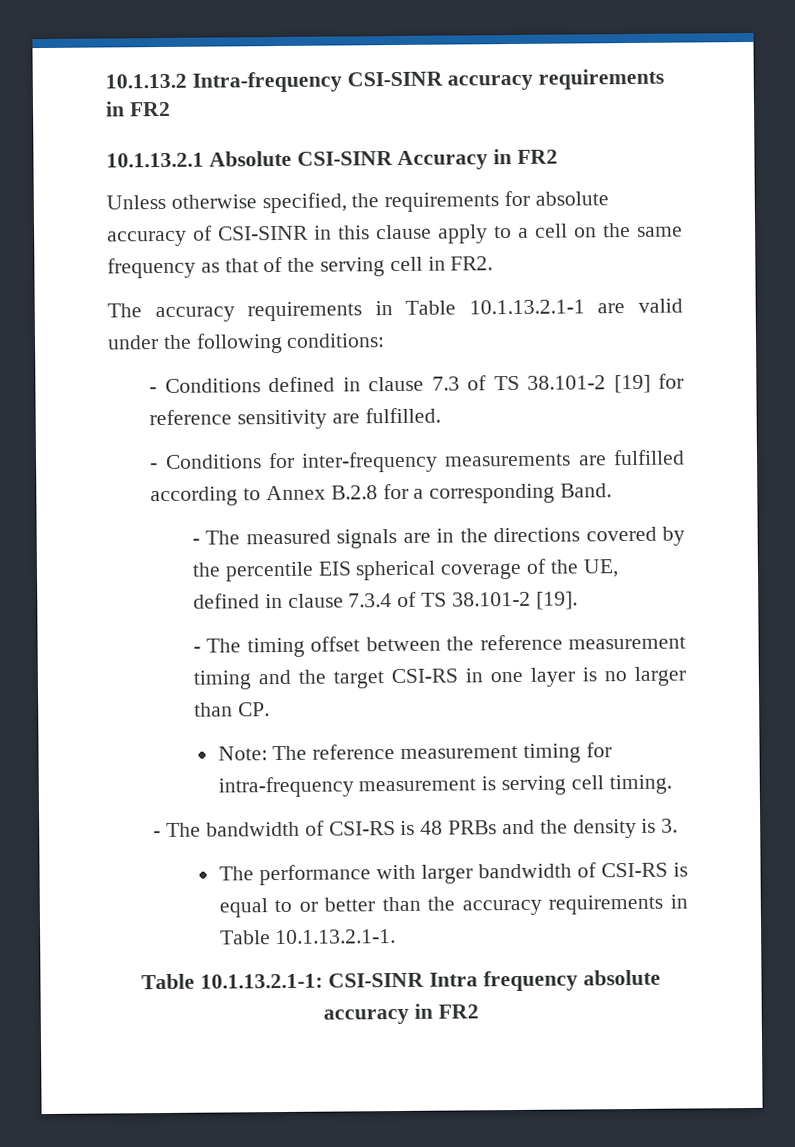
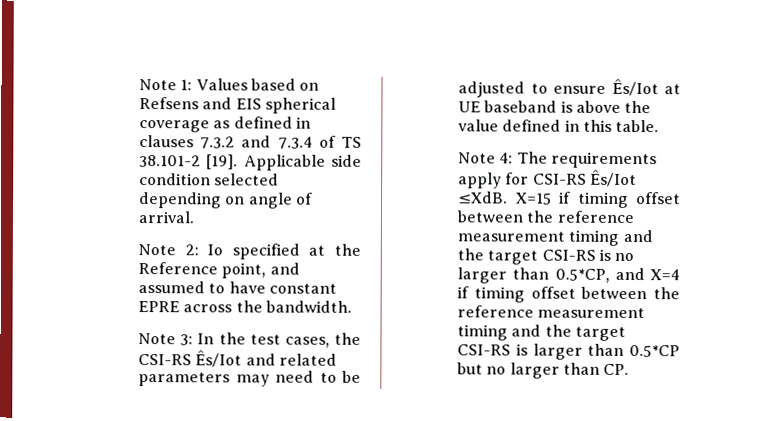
- 10.1.13.2 Intra-frequency CSI-SINR accuracy requirements in FR2
- 10.1.13.2.1 Absolute CSI-SINR Accuracy in FR2
- Unless otherwise specified, the requirements for absolute accuracy of CSI-SINR in this clause apply to a cell on the same frequency as that of the serving cell in FR2.
- The accuracy requirements in Table 10.1.13.2.1-1 are valid under the following conditions:
- - Conditions defined in clause 7.3 of TS 38.101-2 [19] for reference sensitivity are fulfilled.
- - Conditions for inter-frequency measurements are fulfilled according to Annex B.2.8 for a corresponding Band.
- - The measured signals are in the directions covered by the percentile EIS spherical coverage of the UE, defined in clause 7.3.4 of TS 38.101-2 [19].
- - The timing offset between the reference measurement timing and the target CSI-RS in one layer is no larger than CP.
- Note: The reference measurement timing for intra-frequency measurement is serving cell timing.
- - The bandwidth of CSI-RS is 48 PRBs and the density is 3.
- The performance with larger bandwidth of CSI-RS is equal to or better than the accuracy requirements in Table 10.1.13.2.1-1.
- Table 10.1.13.2.1-1: CSI-SINR Intra frequency absolute accuracy in FR2
+ Note 1: Values based on Refsens and EIS spherical coverage as defined in clauses 7.3.2 and 7.3.4 of TS 38.101-2 [19]. Applicable side condition selected depending on angle of arrival.
+ Note 2: Io specified at the Reference point, and assumed to have constant EPRE across the bandwidth.
+ Note 3: In the test cases, the CSI-RS Ês/Iot and related parameters may need to be adjusted to ensure Ês/Iot at UE baseband is above the value defined in this table.
+ Note 4: The requirements apply for CSI-RS Ês/Iot ≤XdB. X=15 if timing offset between the reference measurement timing and the target CSI-RS is no larger than 0.5*CP, and X=4 if timing offset between the reference measurement timing and the target CSI-RS is larger than 0.5*CP but no larger than CP.

